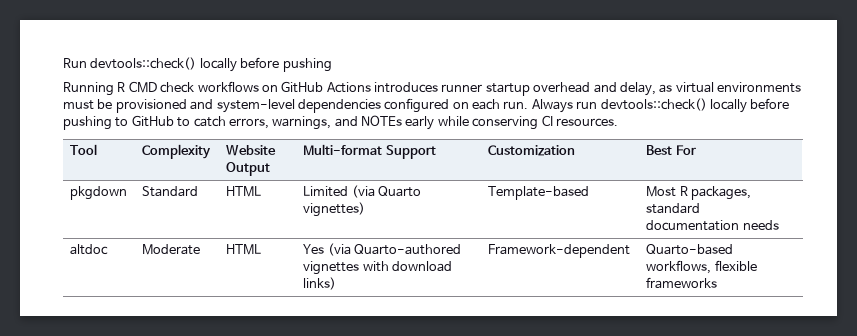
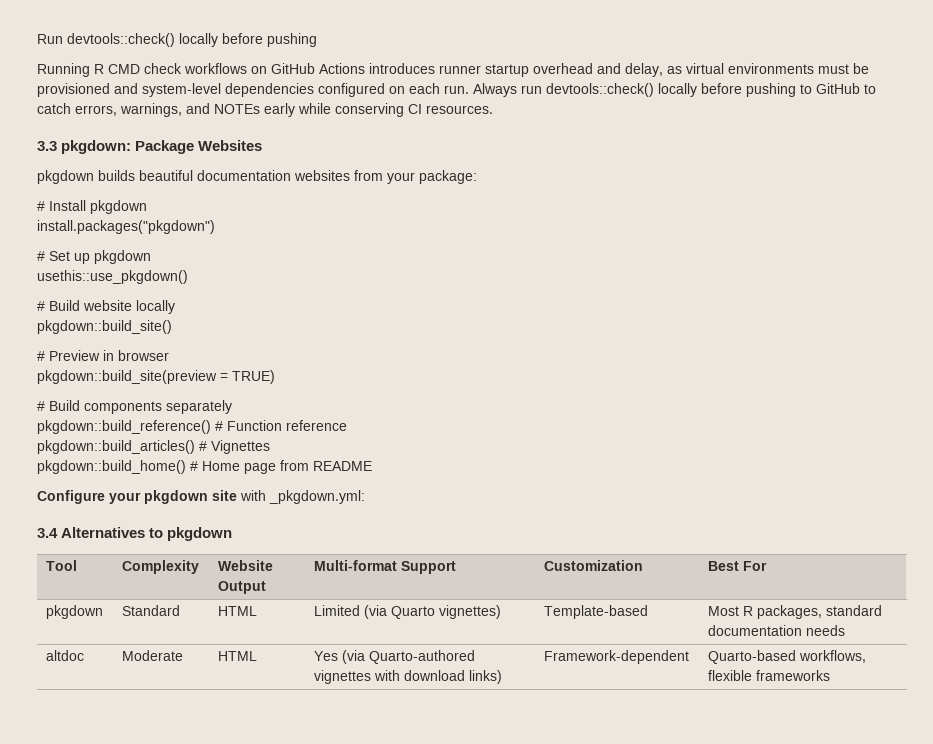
+ 3.3 pkgdown: Package Websites
+ pkgdown builds beautiful documentation websites from your package:
+ # Install pkgdown
+ install.packages("pkgdown")
+ # Set up pkgdown
+ usethis::use_pkgdown()
+ # Build website locally
+ pkgdown::build_site()
+ # Preview in browser
+ pkgdown::build_site(preview = TRUE)
+ # Build components separately
+ pkgdown::build_reference() # Function reference
+ pkgdown::build_articles() # Vignettes
+ pkgdown::build_home() # Home page from README
+ Configure your pkgdown site with _pkgdown.yml:
+ 3.4 Alternatives to pkgdown

